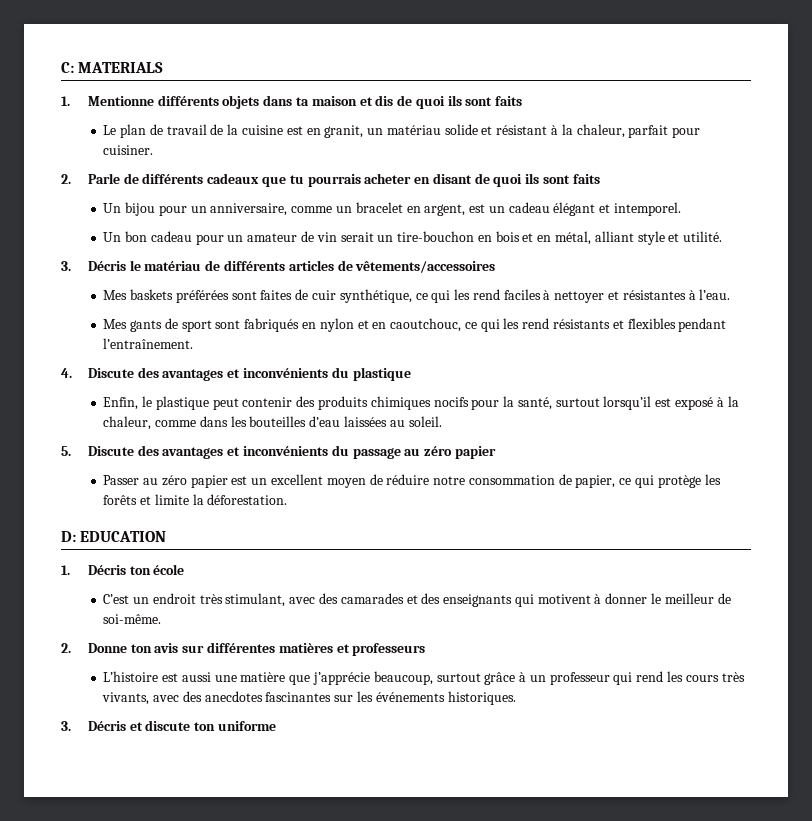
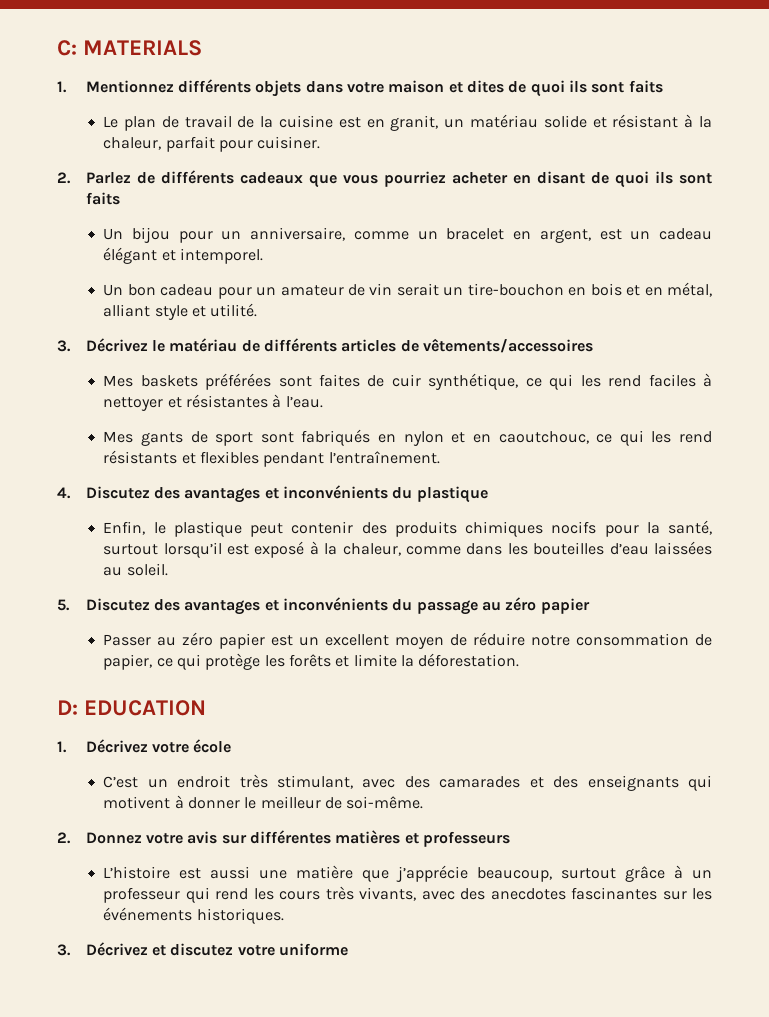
- 1. Mentionne différents objets dans ta maison et dis de quoi ils sont faits
+ 1. Mentionnez différents objets dans votre maison et dites de quoi ils sont faits
- 2. Parle de différents cadeaux que tu pourrais acheter en disant de quoi ils sont faits
+ 2. Parlez de différents cadeaux que vous pourriez acheter en disant de quoi ils sont faits
- 3. Décris le matériau de différents articles de vêtements/accessoires
+ 3. Décrivez le matériau de différents articles de vêtements/accessoires
- 4. Discute des avantages et inconvénients du plastique
+ 4. Discutez des avantages et inconvénients du plastique
- 5. Discute des avantages et inconvénients du passage au zéro papier
+ 5. Discutez des avantages et inconvénients du passage au zéro papier
- 1. Décris ton école
+ 1. Décrivez votre école
- 2. Donne ton avis sur différentes matières et professeurs
+ 2. Donnez votre avis sur différentes matières et professeurs
- 3. Décris et discute ton uniforme
+ 3. Décrivez et discutez votre uniforme

